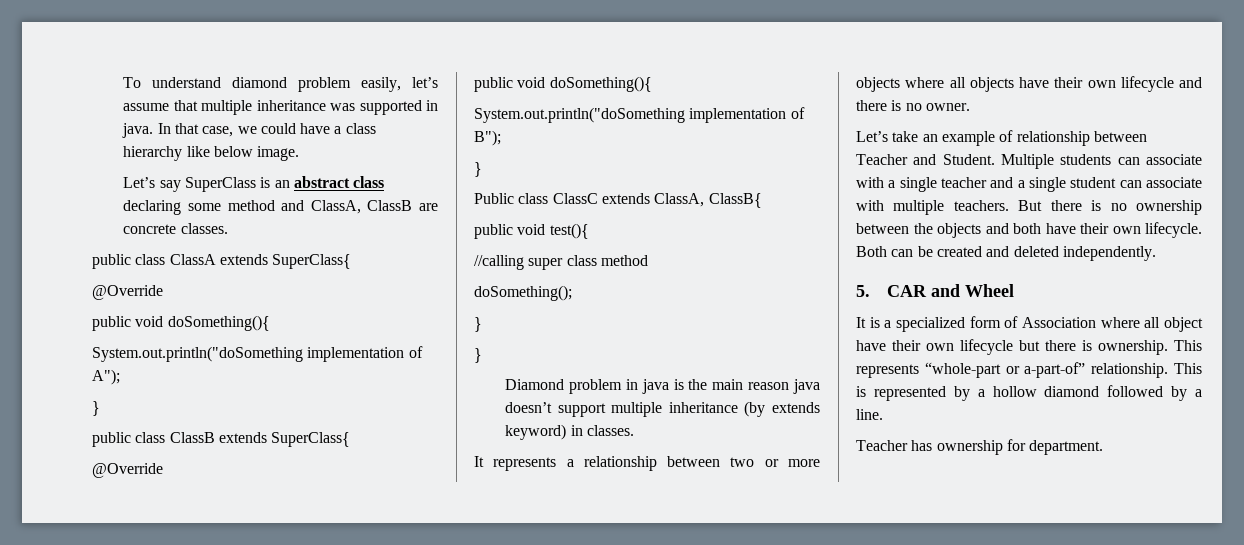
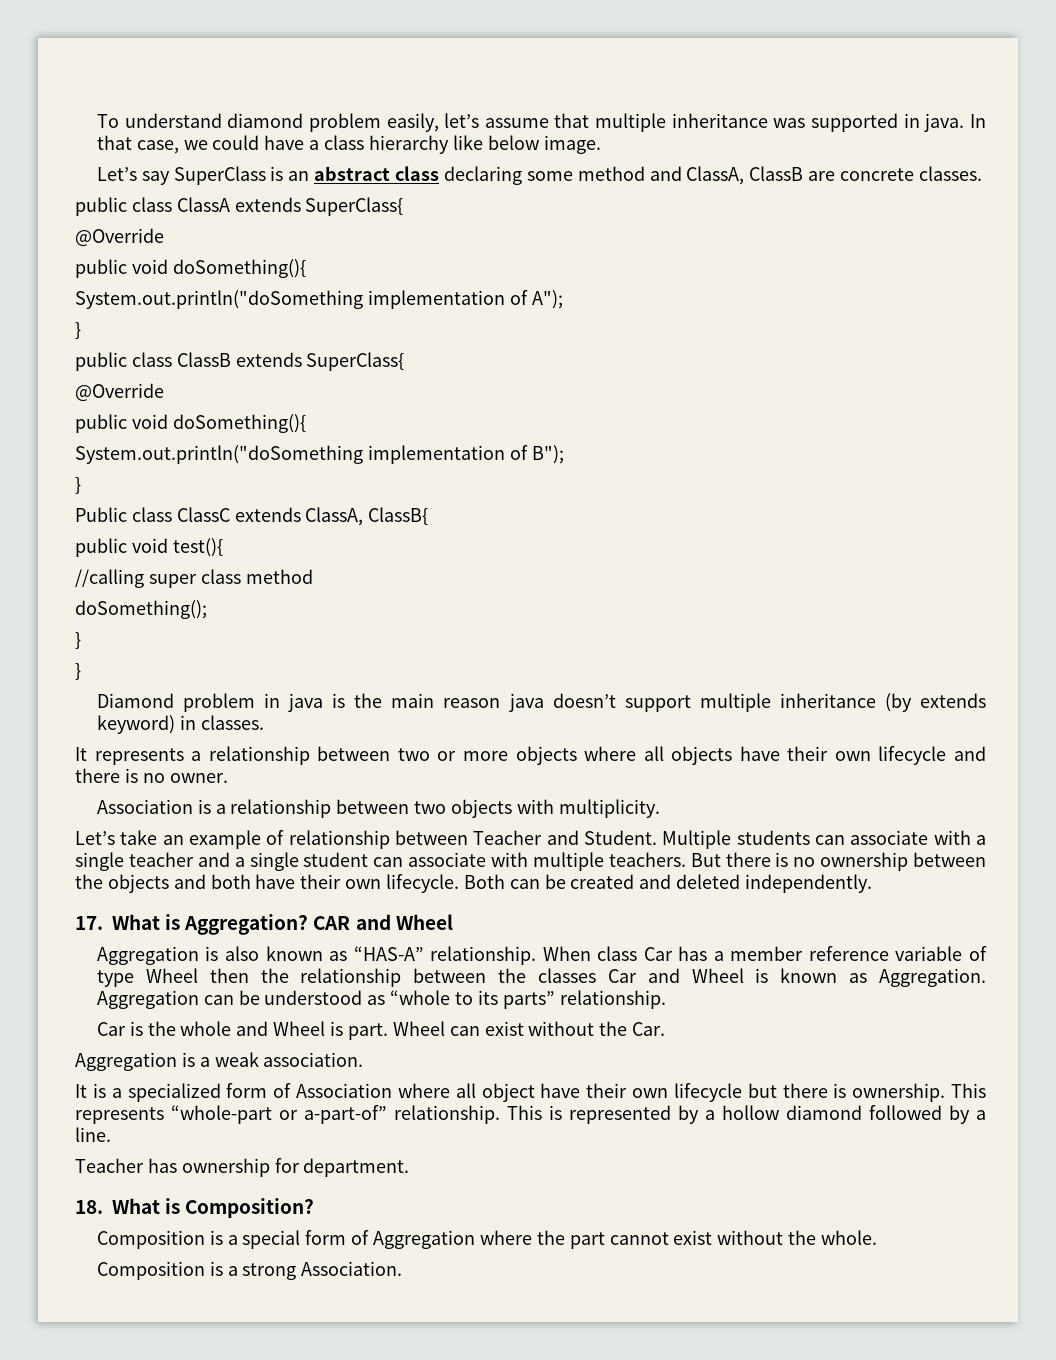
+ Association is a relationship between two objects with multiplicity.
- 5. CAR and Wheel
+ 17. What is Aggregation? CAR and Wheel
+ Aggregation is also known as “HAS-A” relationship. When class Car has a member reference variable of type Wheel then the relationship between the classes Car and Wheel is known as Aggregation. Aggregation can be understood as “whole to its parts” relationship.
+ Car is the whole and Wheel is part. Wheel can exist without the Car.
+ Aggregation is a weak association.
+ 18. What is Composition?
+ Composition is a special form of Aggregation where the part cannot exist without the whole.
+ Composition is a strong Association.

